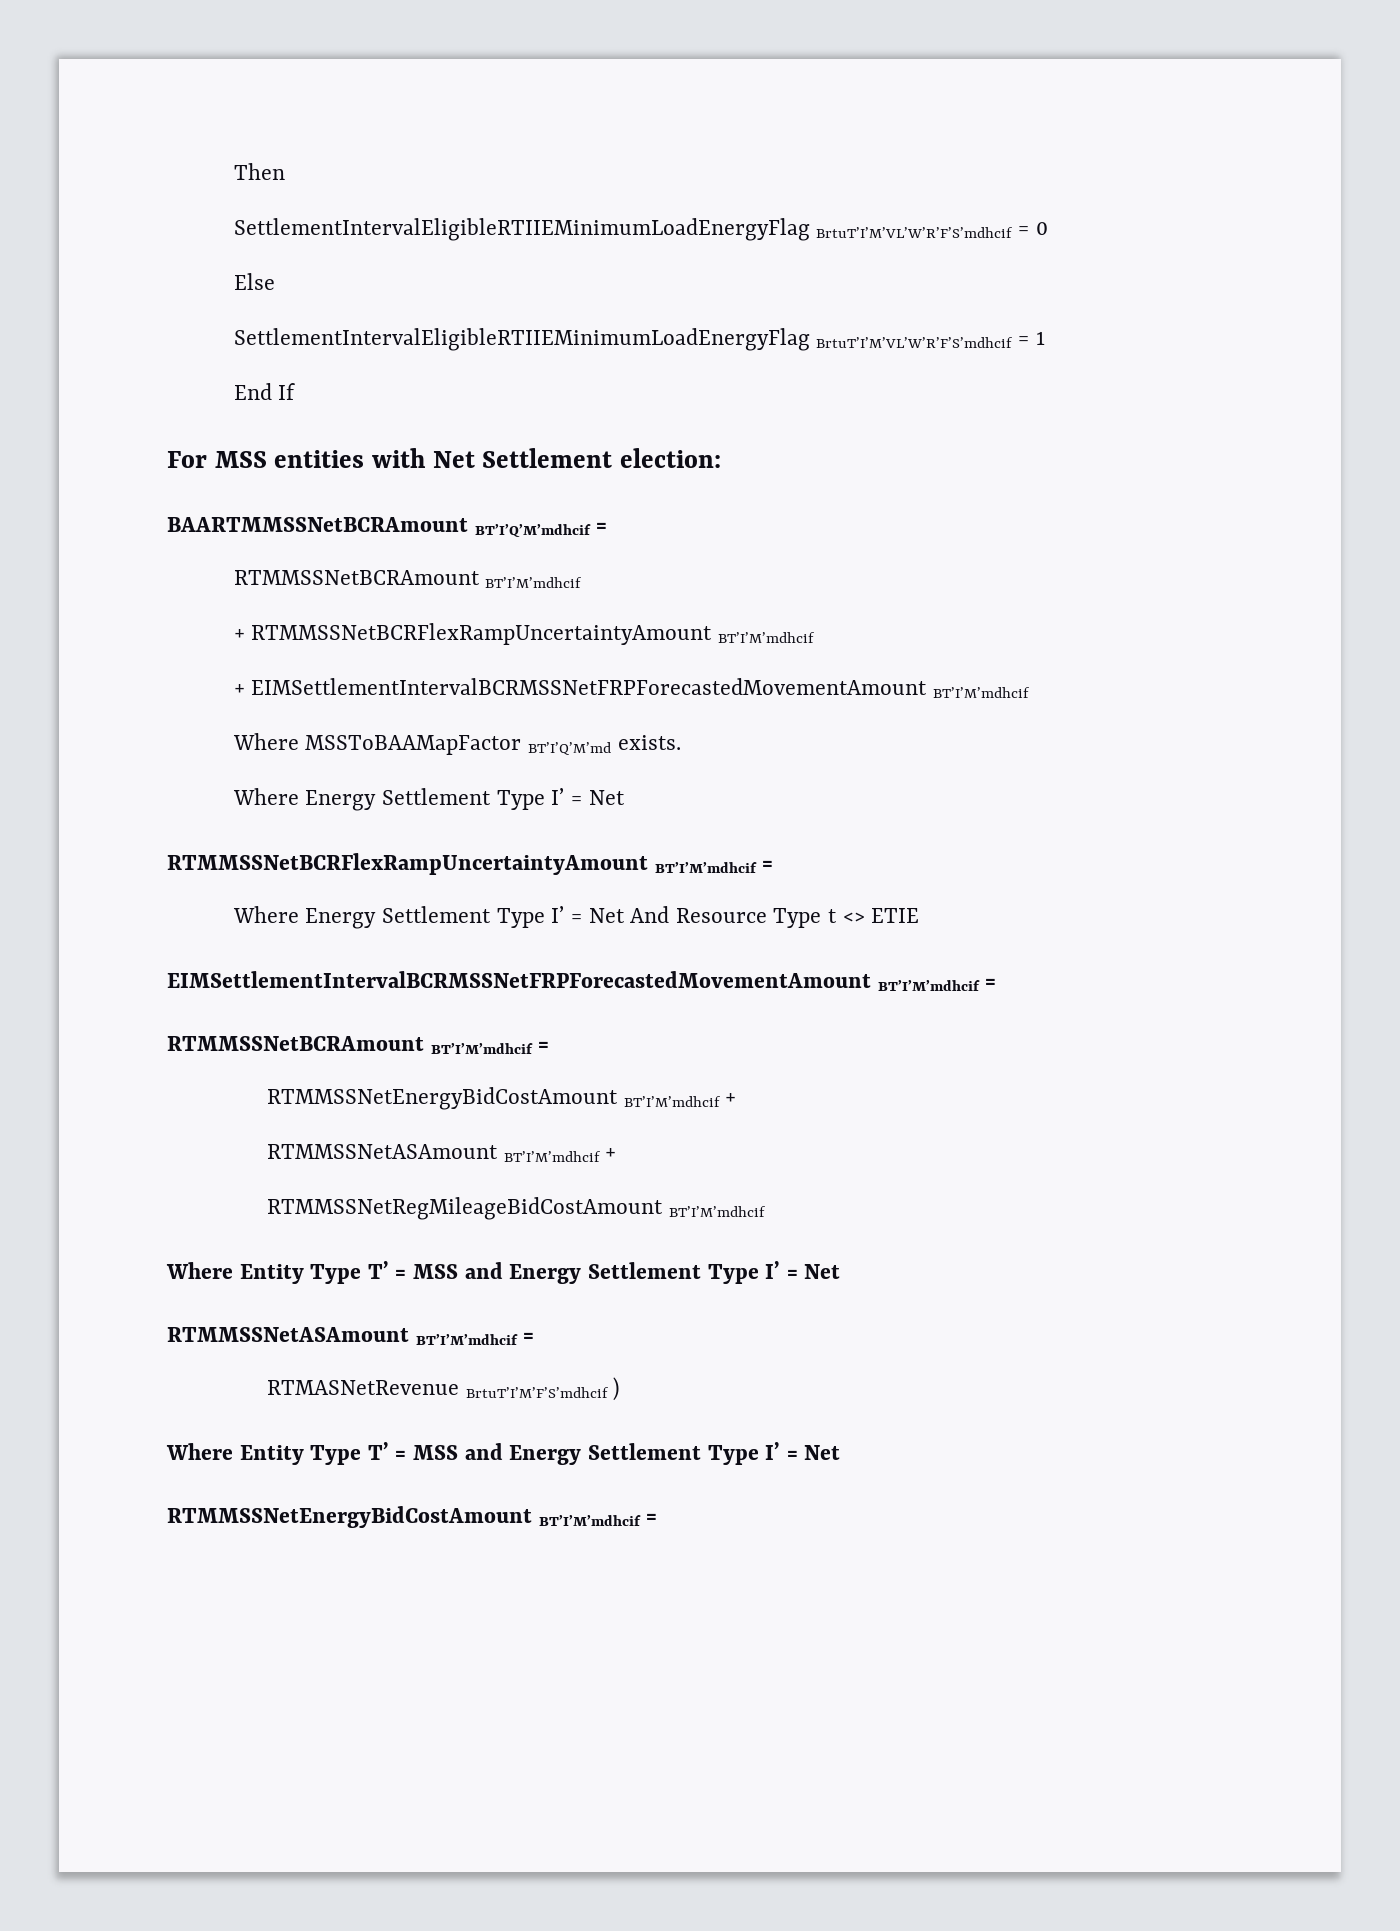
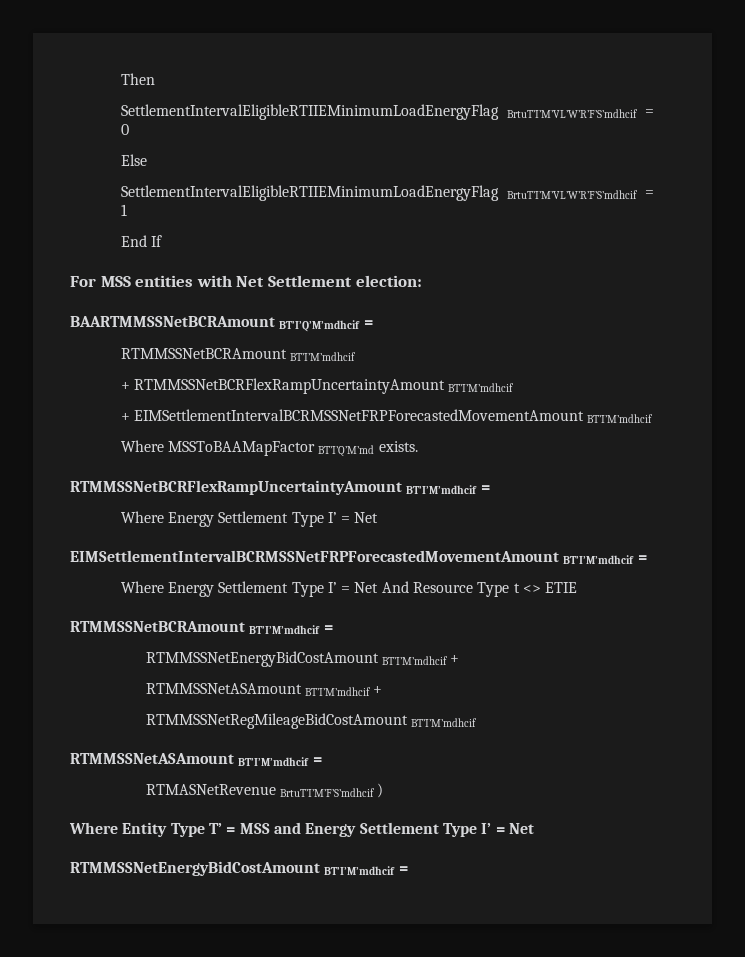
+ RTMMSSNetBCRFlexRampUncertaintyAmount BT’I’M’mdhcif =
- RTMMSSNetBCRFlexRampUncertaintyAmount BT’I’M’mdhcif =
+ EIMSettlementIntervalBCRMSSNetFRPForecastedMovementAmount BT’I’M’mdhcif =
- EIMSettlementIntervalBCRMSSNetFRPForecastedMovementAmount BT’I’M’mdhcif =
  RTMMSSNetRegMileageBidCostAmount BT’I’M’mdhcif
- Where Entity Type T’ = MSS and Energy Settlement Type I’ = Net

